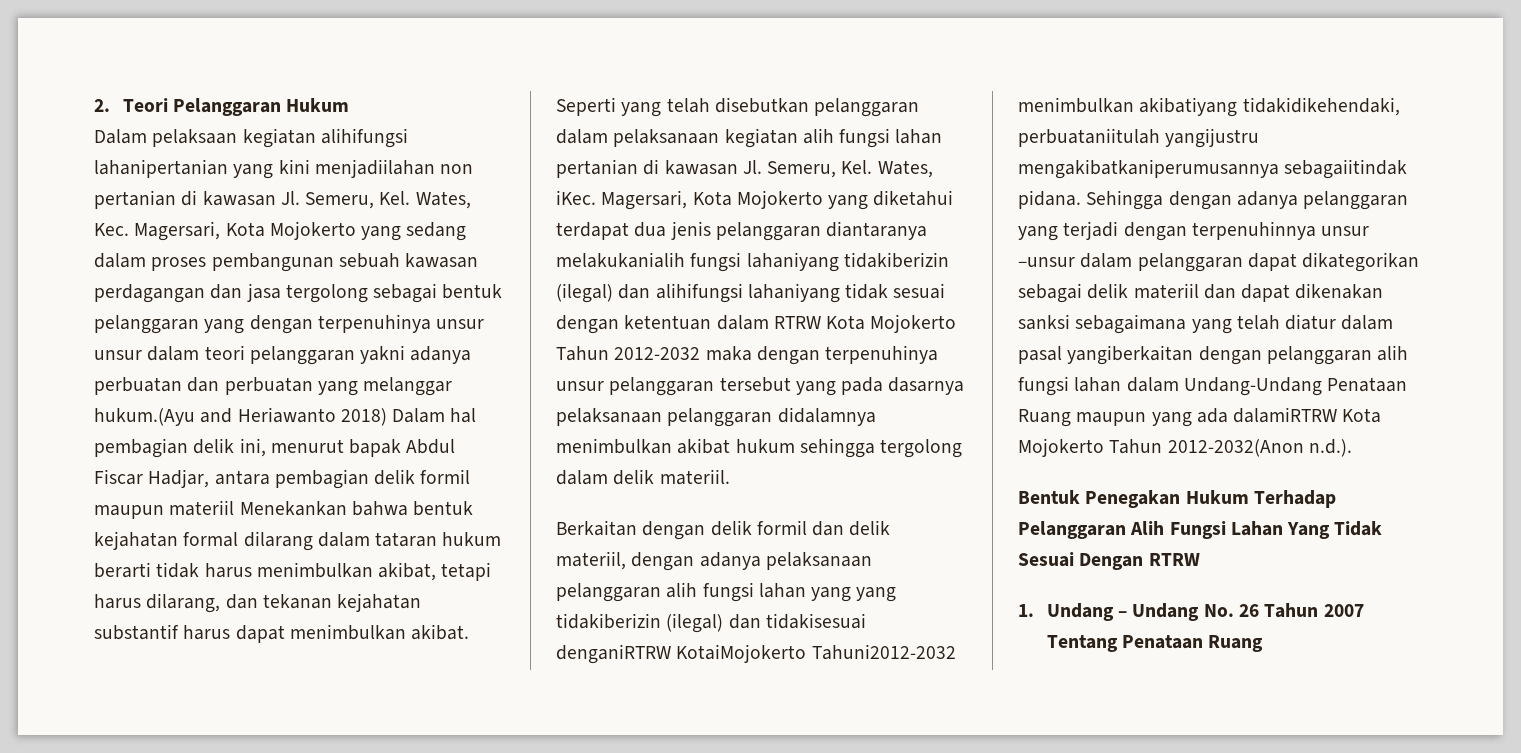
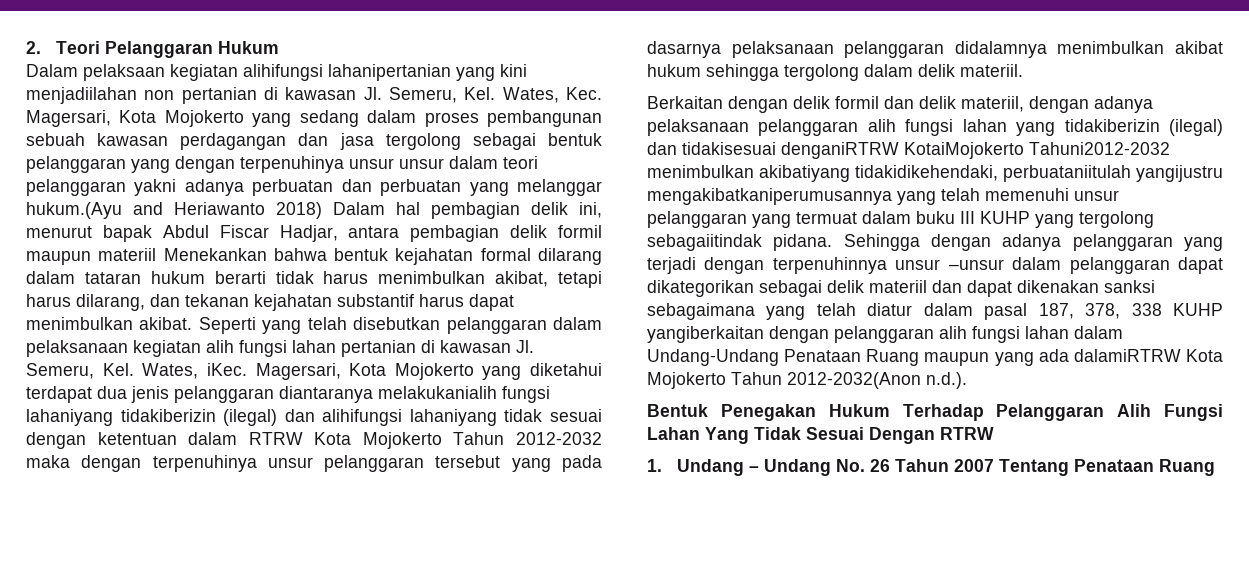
- Berkaitan dengan delik formil dan delik materiil, dengan adanya pelaksanaan pelanggaran alih fungsi lahan yang yang tidakiberizin (ilegal) dan tidakisesuai denganiRTRW KotaiMojokerto Tahuni2012-2032 menimbulkan akibatiyang tidakidikehendaki, perbuataniitulah yangijustru mengakibatkaniperumusannya sebagaiitindak pidana.
+ Berkaitan dengan delik formil dan delik materiil, dengan adanya pelaksanaan pelanggaran alih fungsi lahan yang tidakiberizin (ilegal) dan tidakisesuai denganiRTRW KotaiMojokerto Tahuni2012-2032 menimbulkan akibatiyang tidakidikehendaki, perbuataniitulah yangijustru mengakibatkaniperumusannya yang telah memenuhi unsur pelanggaran yang termuat dalam buku III KUHP yang tergolong sebagaiitindak pidana.
- Sehingga dengan adanya pelanggaran yang terjadi dengan terpenuhinnya unsur –unsur dalam pelanggaran dapat dikategorikan sebagai delik materiil dan dapat dikenakan sanksi sebagaimana yang telah diatur dalam pasal yangiberkaitan dengan pelanggaran alih fungsi lahan dalam Undang-Undang Penataan Ruang maupun yang ada dalamiRTRW Kota Mojokerto Tahun 2012-2032(Anon n.d.).
+ Sehingga dengan adanya pelanggaran yang terjadi dengan terpenuhinnya unsur –unsur dalam pelanggaran dapat dikategorikan sebagai delik materiil dan dapat dikenakan sanksi sebagaimana yang telah diatur dalam pasal 187, 378, 338 KUHP yangiberkaitan dengan pelanggaran alih fungsi lahan dalam Undang-Undang Penataan Ruang maupun yang ada dalamiRTRW Kota Mojokerto Tahun 2012-2032(Anon n.d.).

